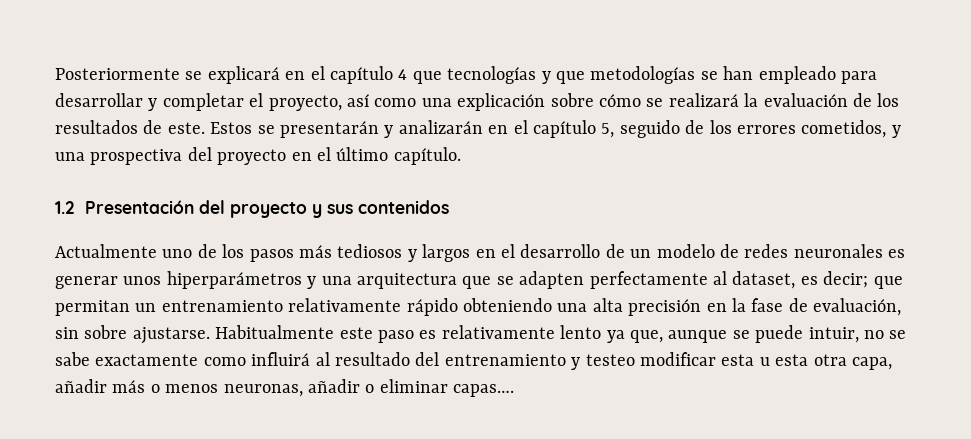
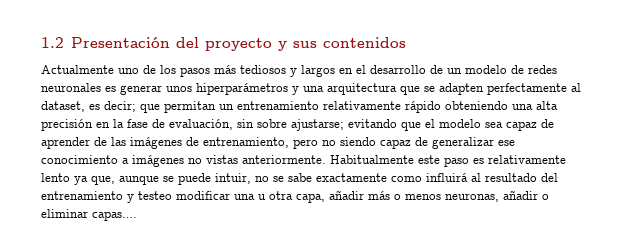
- Posteriormente se explicará en el capítulo 4 que tecnologías y que metodologías se han empleado para desarrollar y completar el proyecto, así como una explicación sobre cómo se realizará la evaluación de los resultados de este. Estos se presentarán y analizarán en el capítulo 5, seguido de los errores cometidos, y una prospectiva del proyecto en el último capítulo.
- Actualmente uno de los pasos más tediosos y largos en el desarrollo de un modelo de redes neuronales es generar unos hiperparámetros y una arquitectura que se adapten perfectamente al dataset, es decir; que permitan un entrenamiento relativamente rápido obteniendo una alta precisión en la fase de evaluación, sin sobre ajustarse.
+ Actualmente uno de los pasos más tediosos y largos en el desarrollo de un modelo de redes neuronales es generar unos hiperparámetros y una arquitectura que se adapten perfectamente al dataset, es decir; que permitan un entrenamiento relativamente rápido obteniendo una alta precisión en la fase de evaluación, sin sobre ajustarse; evitando que el modelo sea capaz de aprender de las imágenes de entrenamiento, pero no siendo capaz de generalizar ese conocimiento a imágenes no vistas anteriormente.
- Habitualmente este paso es relativamente lento ya que, aunque se puede intuir, no se sabe exactamente como influirá al resultado del entrenamiento y testeo modificar esta u esta otra capa, añadir más o menos neuronas, añadir o eliminar capas….
+ Habitualmente este paso es relativamente lento ya que, aunque se puede intuir, no se sabe exactamente como influirá al resultado del entrenamiento y testeo modificar una u otra capa, añadir más o menos neuronas, añadir o eliminar capas….

